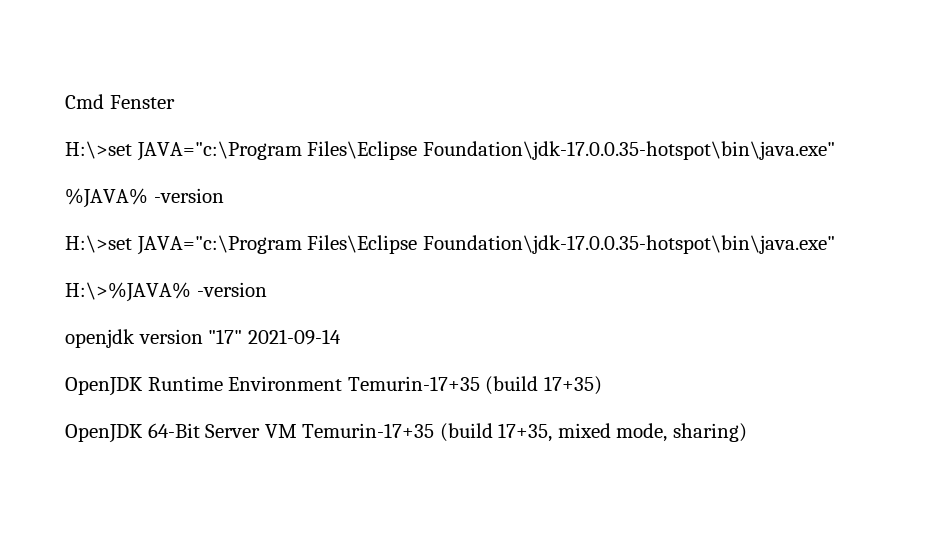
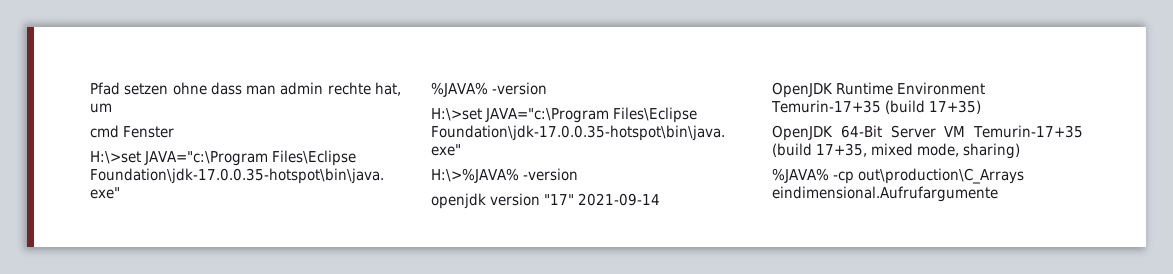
- Cmd Fenster
+ Pfad setzen ohne dass man admin rechte hat, um
+ cmd Fenster
+ %JAVA% -cp out\production\C_Arrays eindimensional.Aufrufargumente

